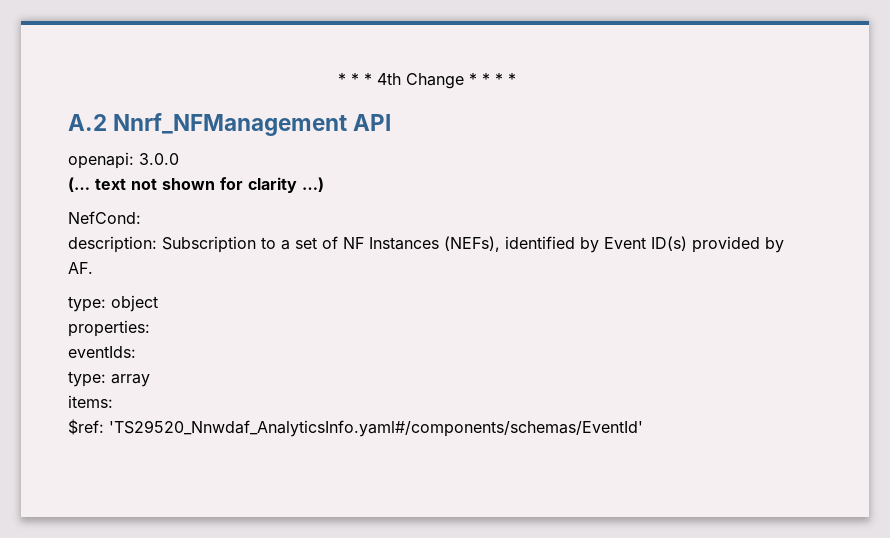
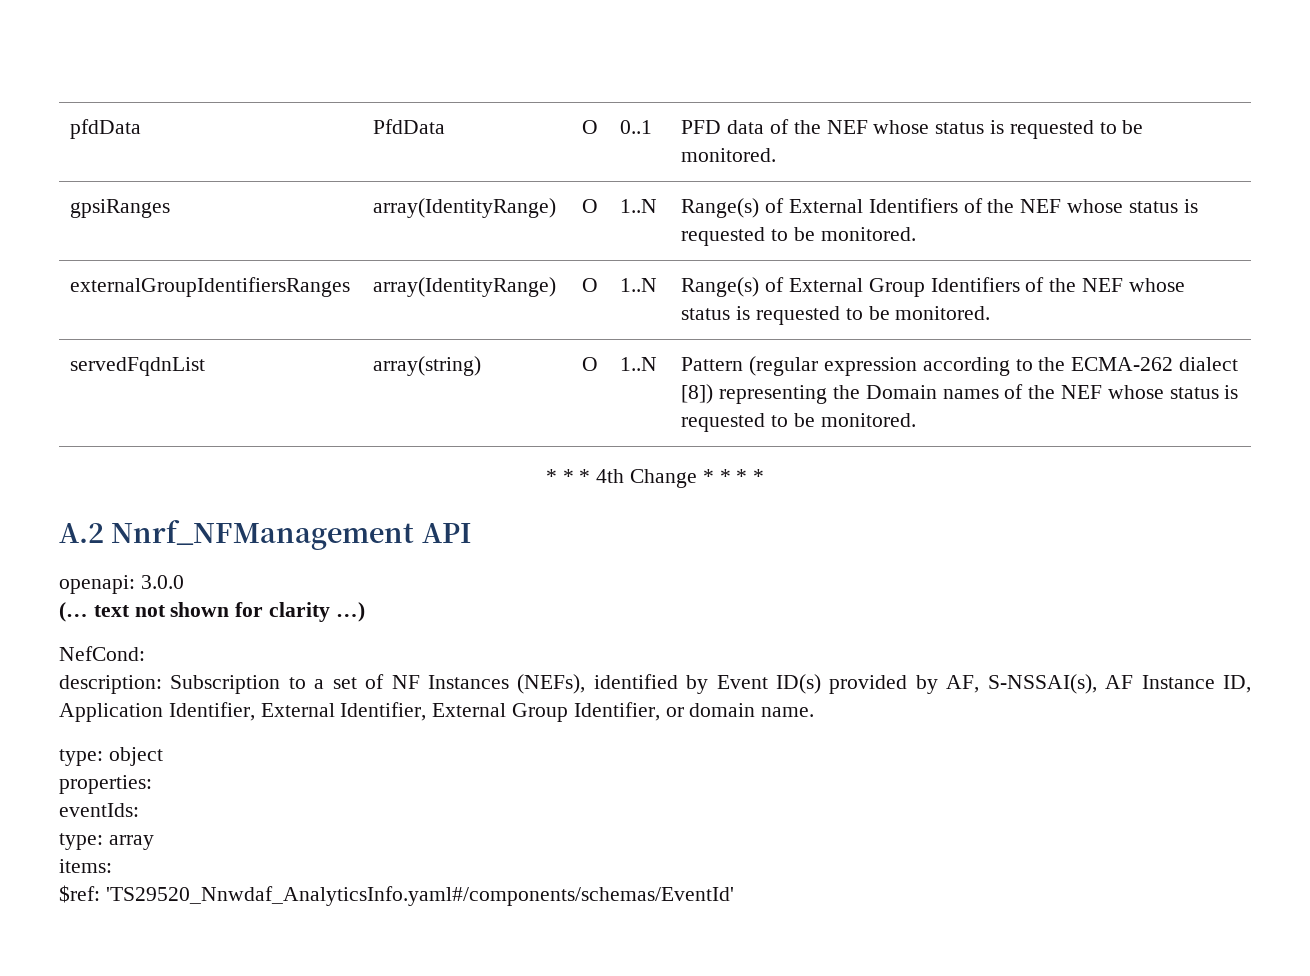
+ pfdData | PfdData | O | 0..1 | PFD data of the NEF whose status is requested to be monitored.
+ gpsiRanges | array(IdentityRange) | O | 1..N | Range(s) of External Identifiers of the NEF whose status is requested to be monitored.
+ externalGroupIdentifiersRanges | array(IdentityRange) | O | 1..N | Range(s) of External Group Identifiers of the NEF whose status is requested to be monitored.
+ servedFqdnList | array(string) | O | 1..N | Pattern (regular expression according to the ECMA-262 dialect [8]) representing the Domain names of the NEF whose status is requested to be monitored.
- description: Subscription to a set of NF Instances (NEFs), identified by Event ID(s) provided by AF.
+ description: Subscription to a set of NF Instances (NEFs), identified by Event ID(s) provided by AF, S-NSSAI(s), AF Instance ID, Application Identifier, External Identifier, External Group Identifier, or domain name.

